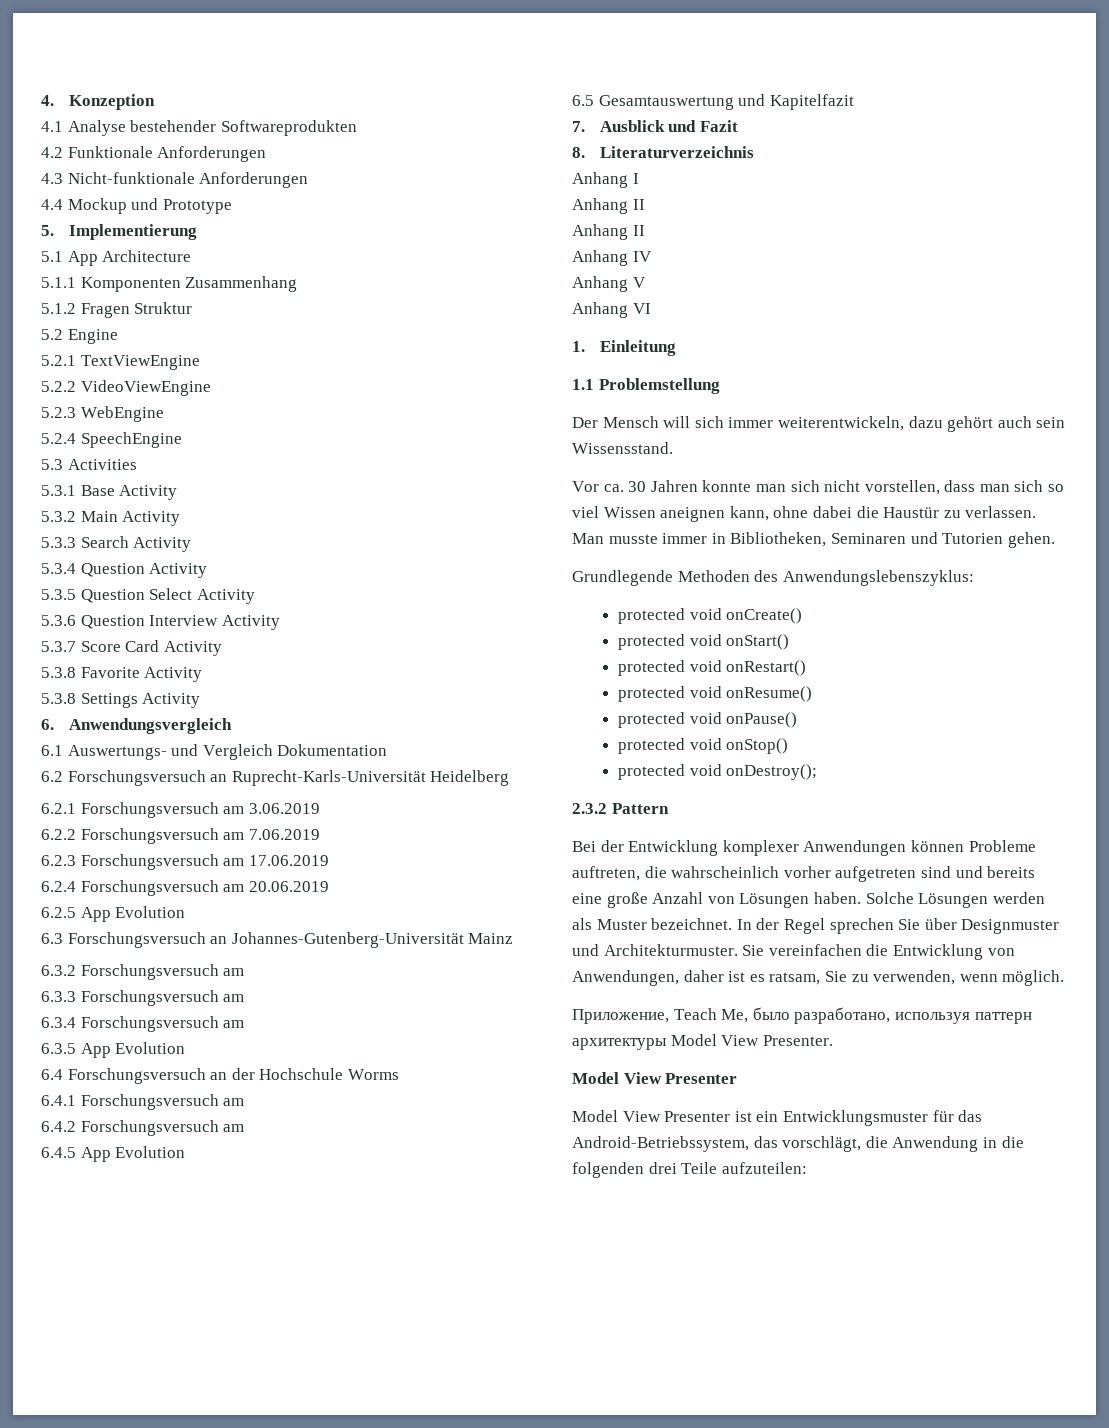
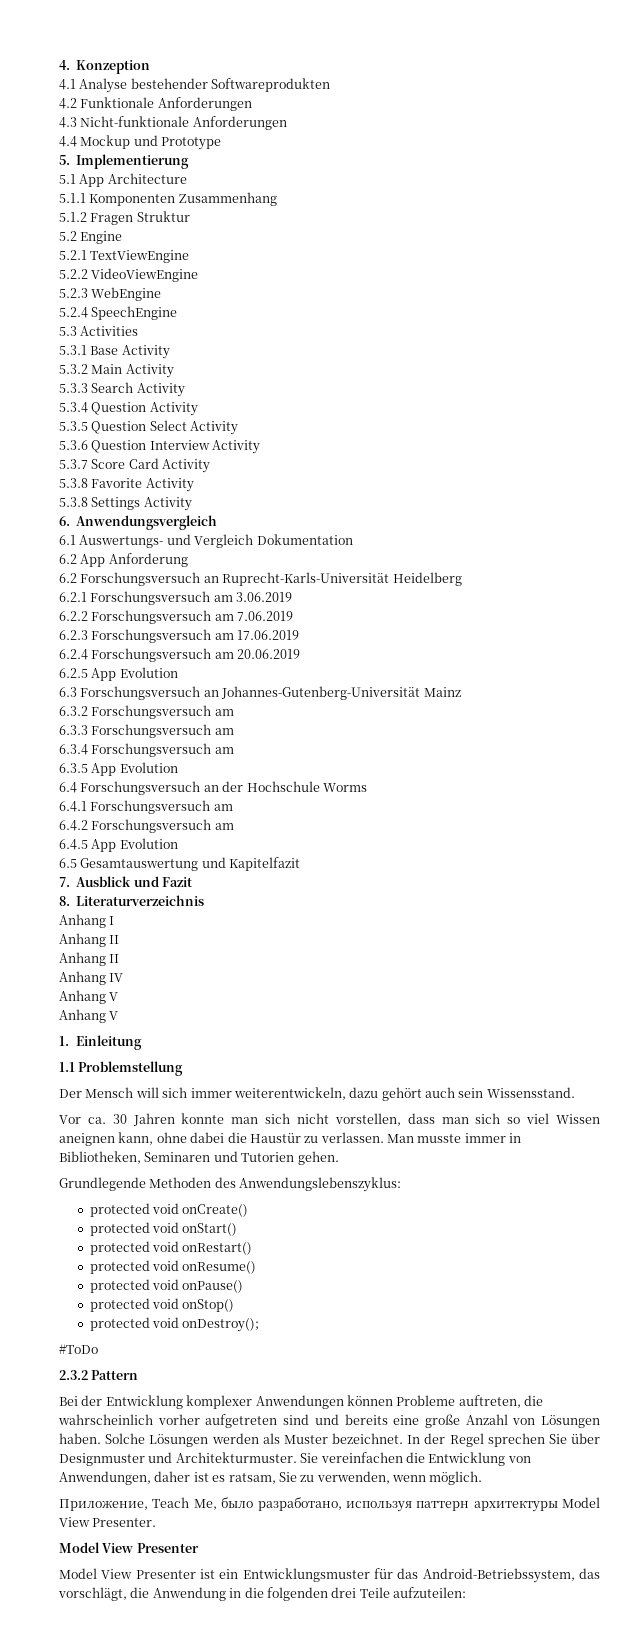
+ 6.2 App Anforderung
  Anhang IV
  Anhang V
- Anhang VI
+ Anhang V
+ #ToDo

